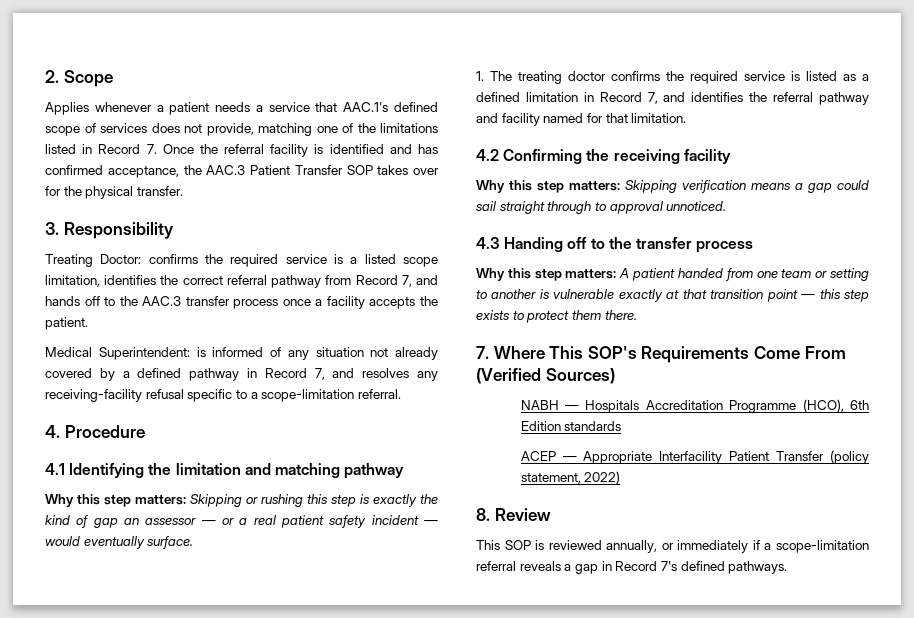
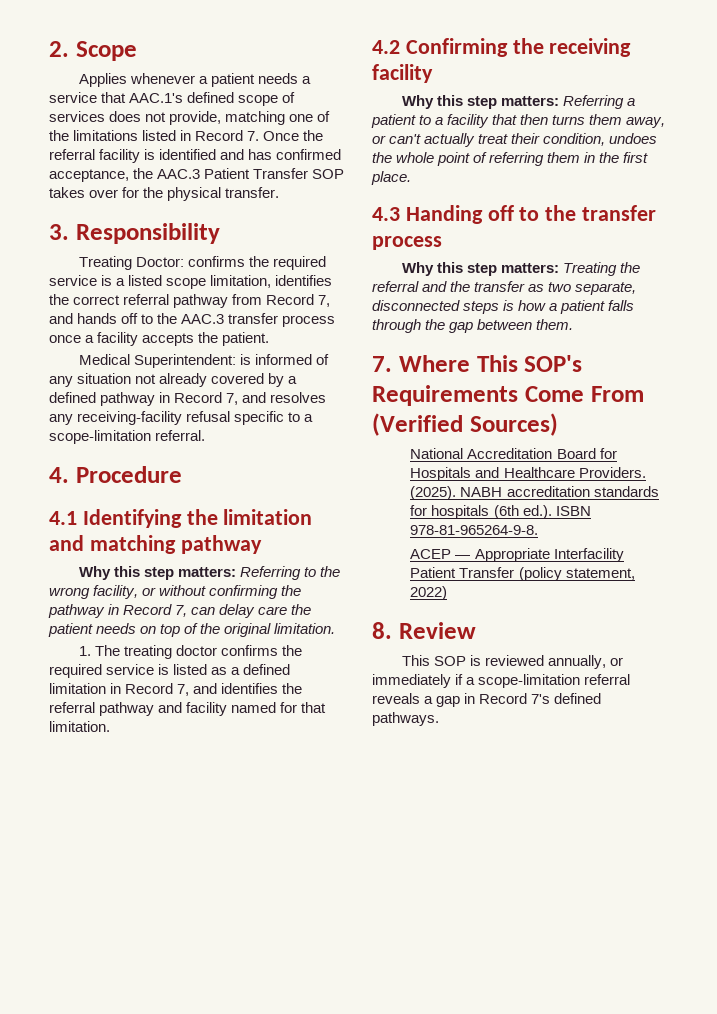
- Why this step matters: Skipping or rushing this step is exactly the kind of gap an assessor — or a real patient safety incident — would eventually surface.
+ Why this step matters: Referring to the wrong facility, or without confirming the pathway in Record 7, can delay care the patient needs on top of the original limitation.
- Why this step matters: Skipping verification means a gap could sail straight through to approval unnoticed.
+ Why this step matters: Referring a patient to a facility that then turns them away, or can't actually treat their condition, undoes the whole point of referring them in the first place.
- Why this step matters: A patient handed from one team or setting to another is vulnerable exactly at that transition point — this step exists to protect them there.
+ Why this step matters: Treating the referral and the transfer as two separate, disconnected steps is how a patient falls through the gap between them.
- NABH — Hospitals Accreditation Programme (HCO), 6th Edition standards
+ National Accreditation Board for Hospitals and Healthcare Providers. (2025). NABH accreditation standards for hospitals (6th ed.). ISBN 978-81-965264-9-8.

